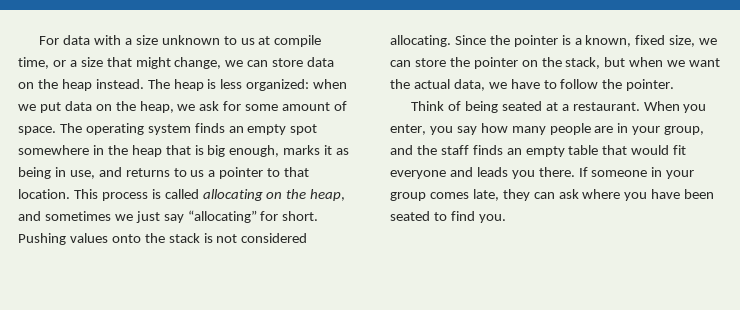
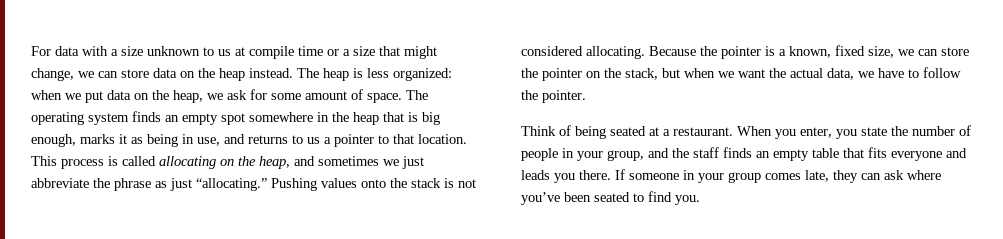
- For data with a size unknown to us at compile time, or a size that might change, we can store data on the heap instead.
+ For data with a size unknown to us at compile time or a size that might change, we can store data on the heap instead.
- This process is called allocating on the heap, and sometimes we just say “allocating” for short.
+ This process is called allocating on the heap, and sometimes we just abbreviate the phrase as just “allocating.”
- Since the pointer is a known, fixed size, we can store the pointer on the stack, but when we want the actual data, we have to follow the pointer.
+ Because the pointer is a known, fixed size, we can store the pointer on the stack, but when we want the actual data, we have to follow the pointer.
- When you enter, you say how many people are in your group, and the staff finds an empty table that would fit everyone and leads you there.
+ When you enter, you state the number of people in your group, and the staff finds an empty table that fits everyone and leads you there.
- If someone in your group comes late, they can ask where you have been seated to find you.
+ If someone in your group comes late, they can ask where you’ve been seated to find you.

